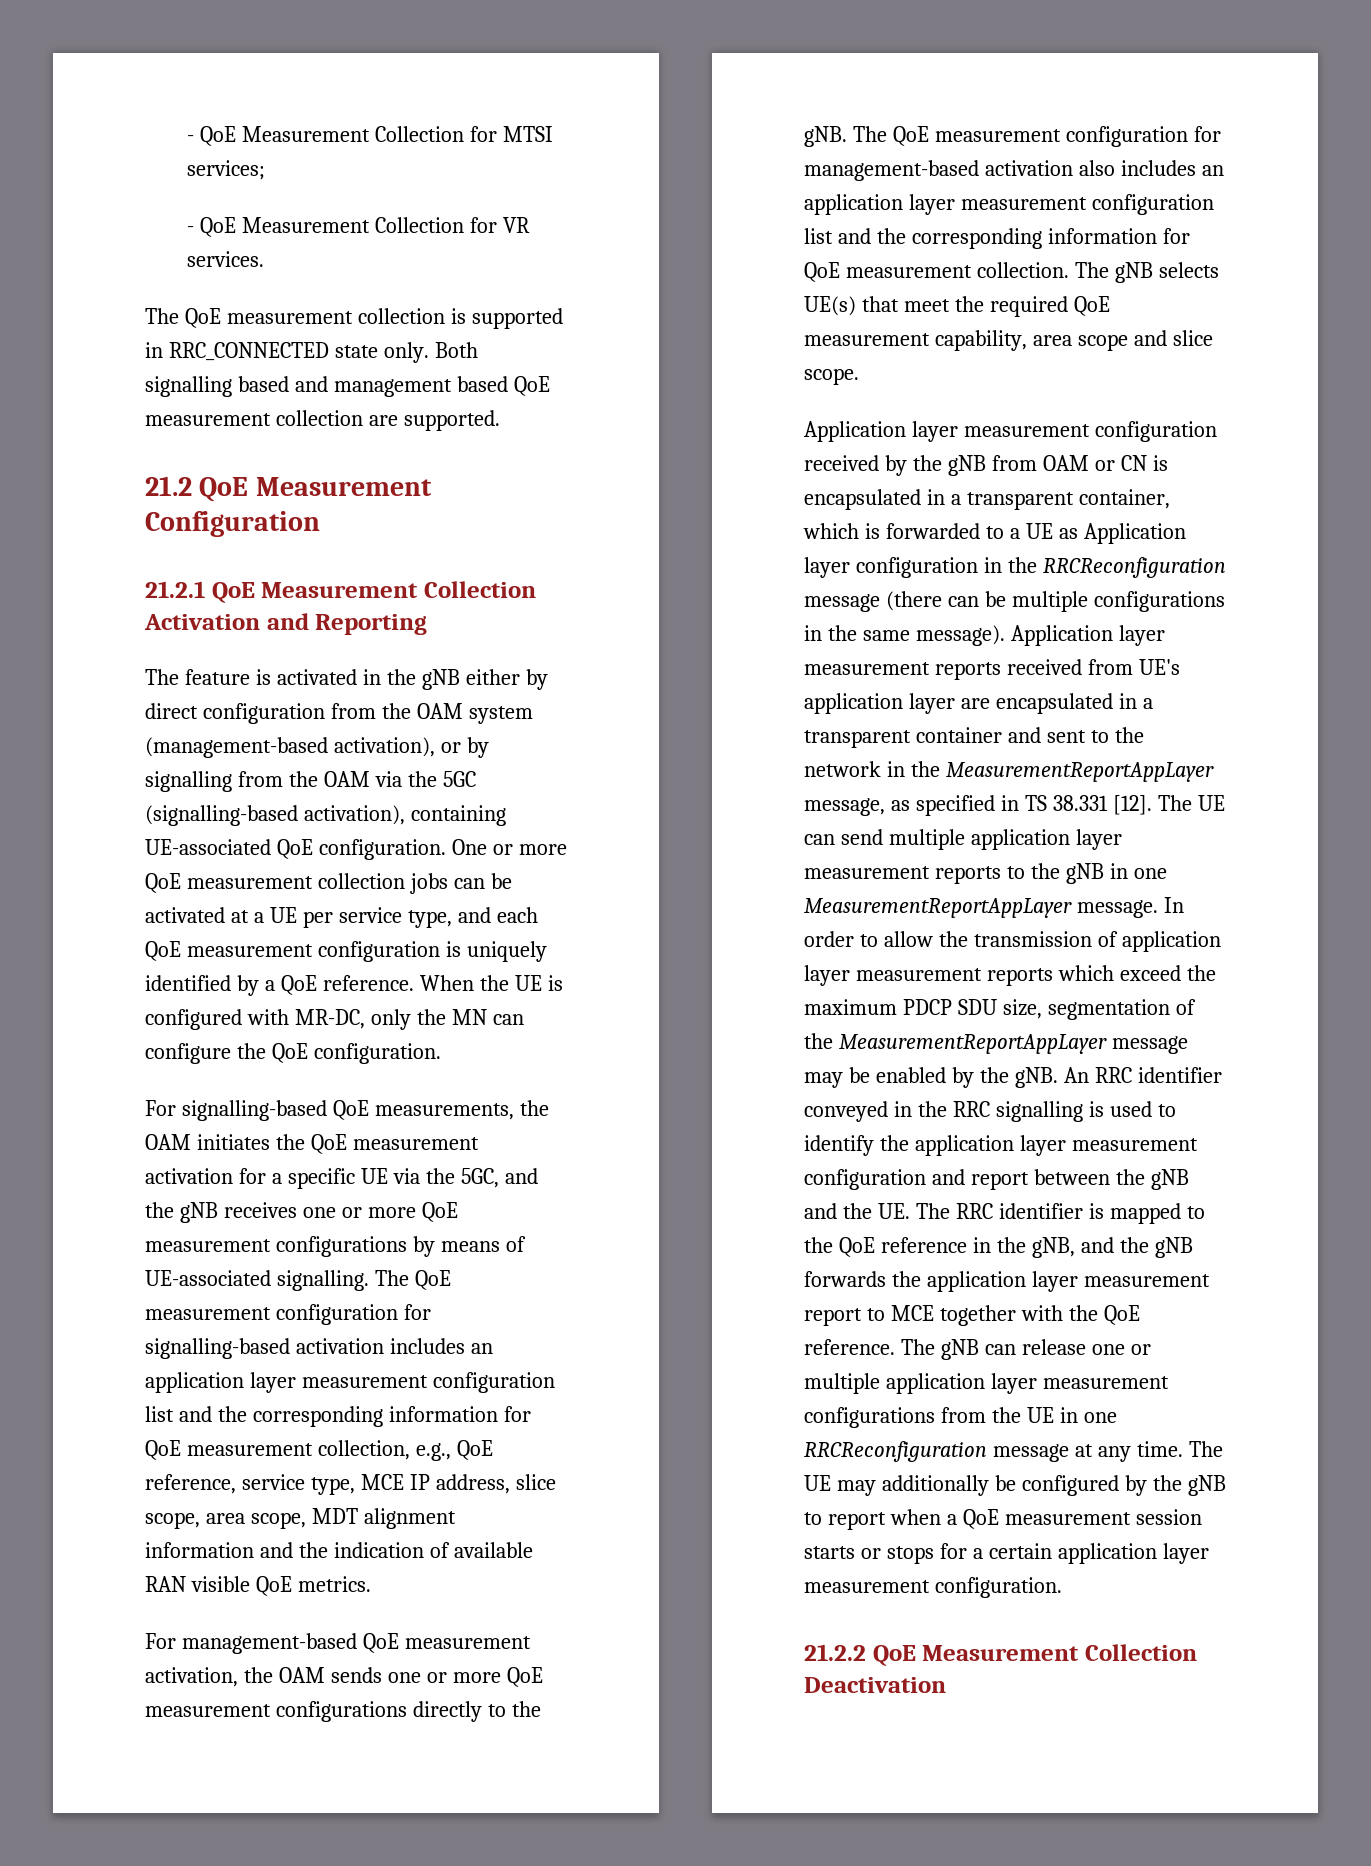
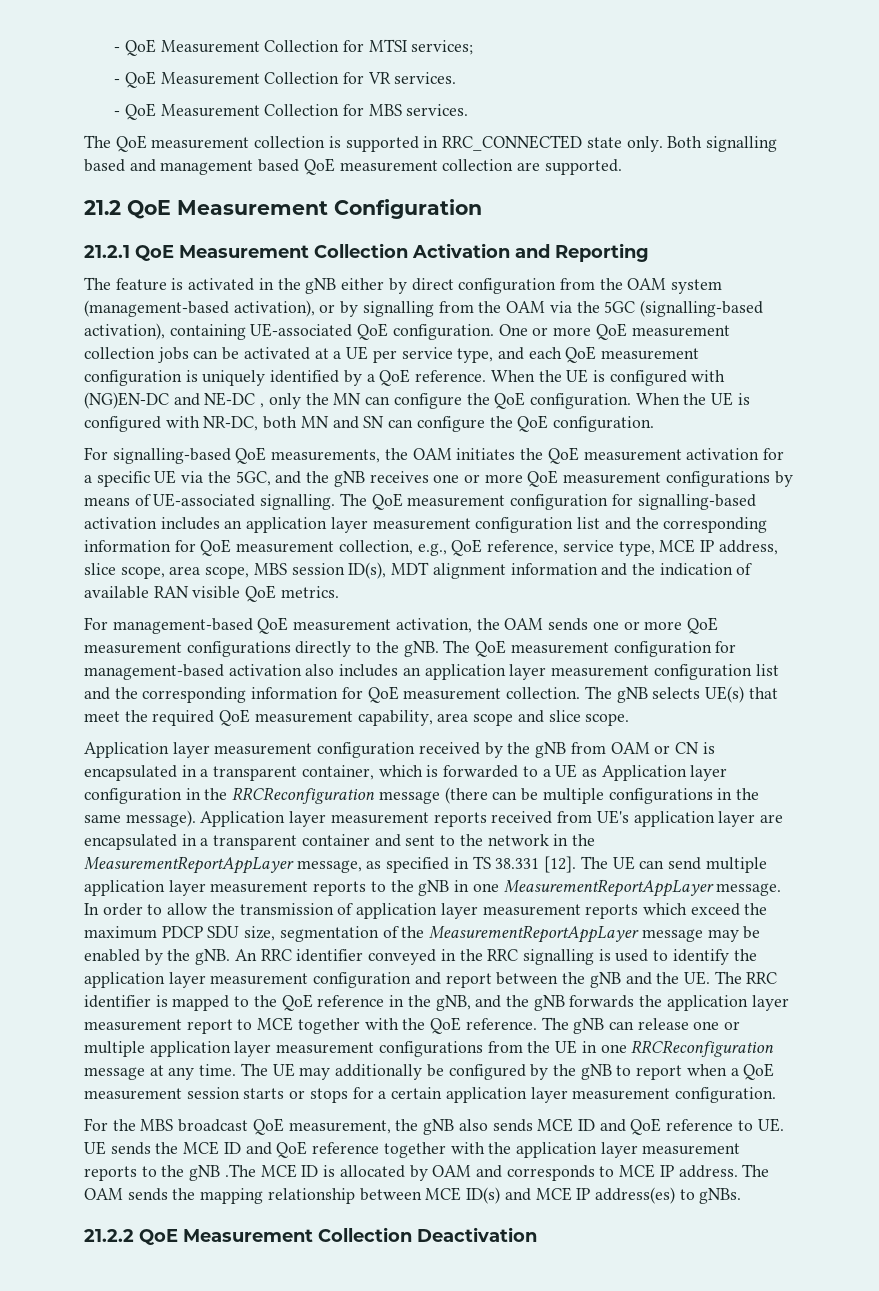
+ - QoE Measurement Collection for MBS services.
- When the UE is configured with MR-DC, only the MN can configure the QoE configuration.
+ When the UE is configured with (NG)EN-DC and NE-DC , only the MN can configure the QoE configuration. When the UE is configured with NR-DC, both MN and SN can configure the QoE configuration.
- The QoE measurement configuration for signalling-based activation includes an application layer measurement configuration list and the corresponding information for QoE measurement collection, e.g., QoE reference, service type, MCE IP address, slice scope, area scope, MDT alignment information and the indication of available RAN visible QoE metrics.
+ The QoE measurement configuration for signalling-based activation includes an application layer measurement configuration list and the corresponding information for QoE measurement collection, e.g., QoE reference, service type, MCE IP address, slice scope, area scope, MBS session ID(s), MDT alignment information and the indication of available RAN visible QoE metrics.
+ For the MBS broadcast QoE measurement, the gNB also sends MCE ID and QoE reference to UE. UE sends the MCE ID and QoE reference together with the application layer measurement reports to the gNB .The MCE ID is allocated by OAM and corresponds to MCE IP address. The OAM sends the mapping relationship between MCE ID(s) and MCE IP address(es) to gNBs.

